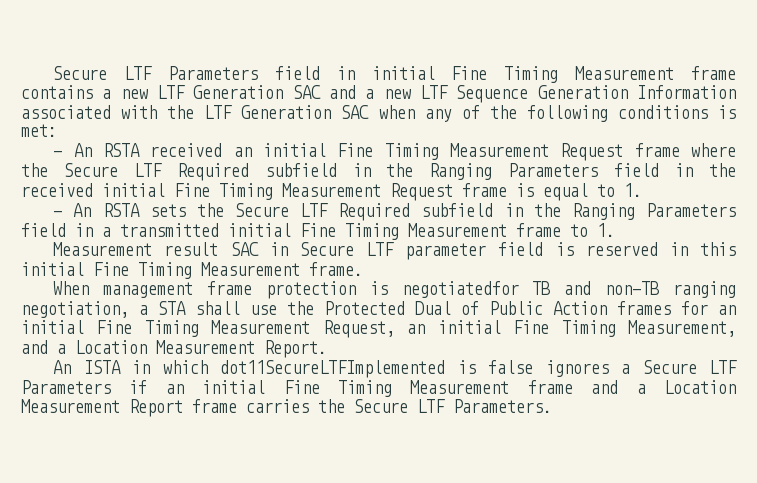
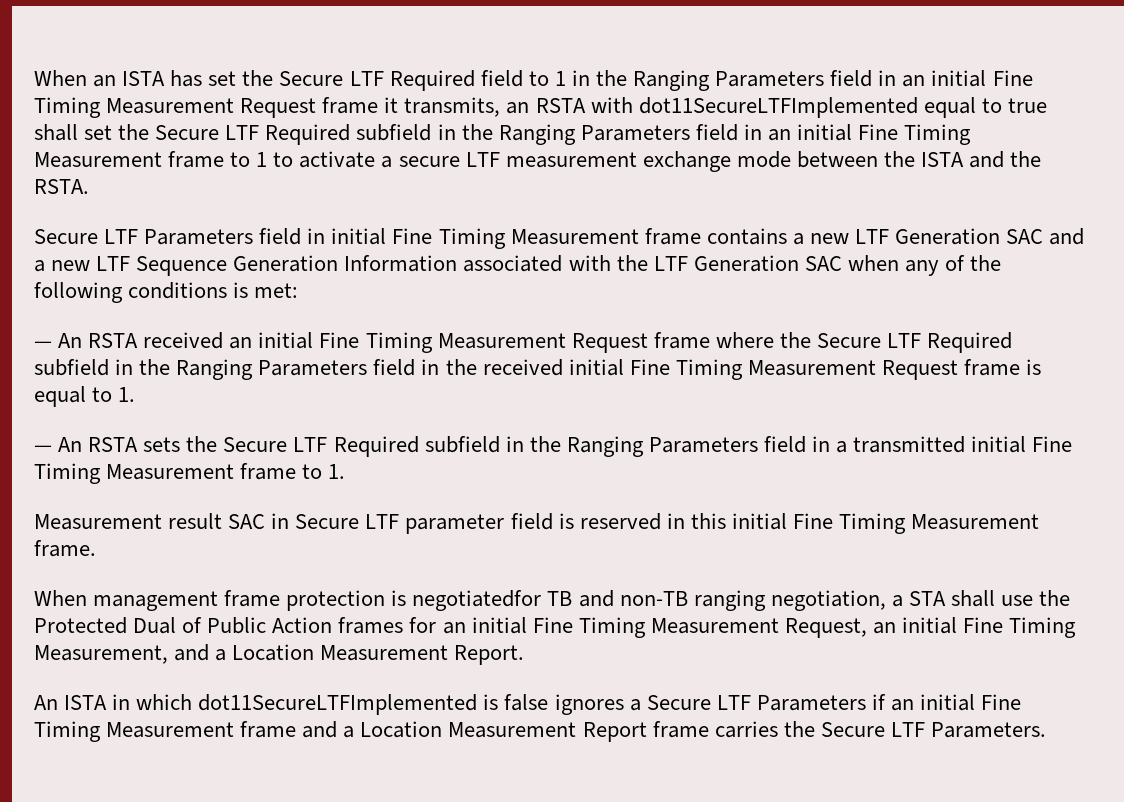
+ When an ISTA has set the Secure LTF Required field to 1 in the Ranging Parameters field in an initial Fine Timing Measurement Request frame it transmits, an RSTA with dot11SecureLTFImplemented equal to true shall set the Secure LTF Required subfield in the Ranging Parameters field in an initial Fine Timing Measurement frame to 1 to activate a secure LTF measurement exchange mode between the ISTA and the RSTA.

